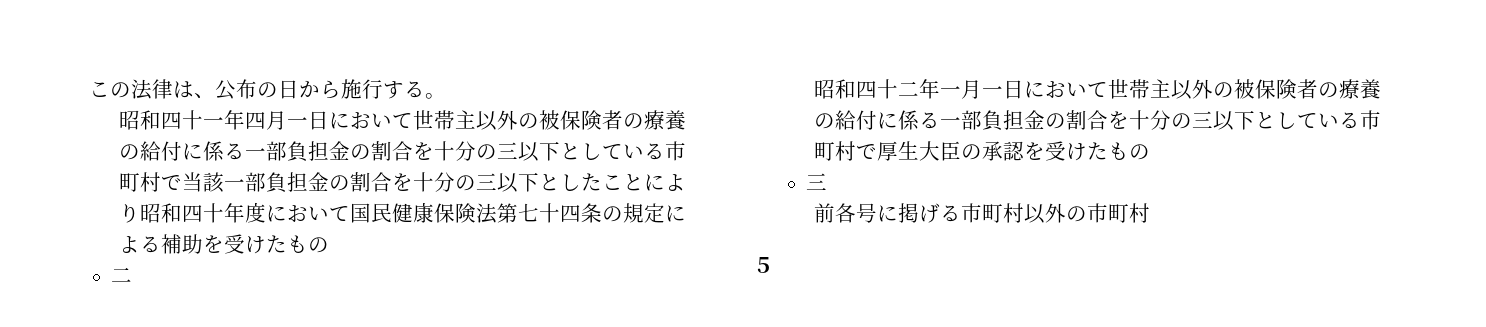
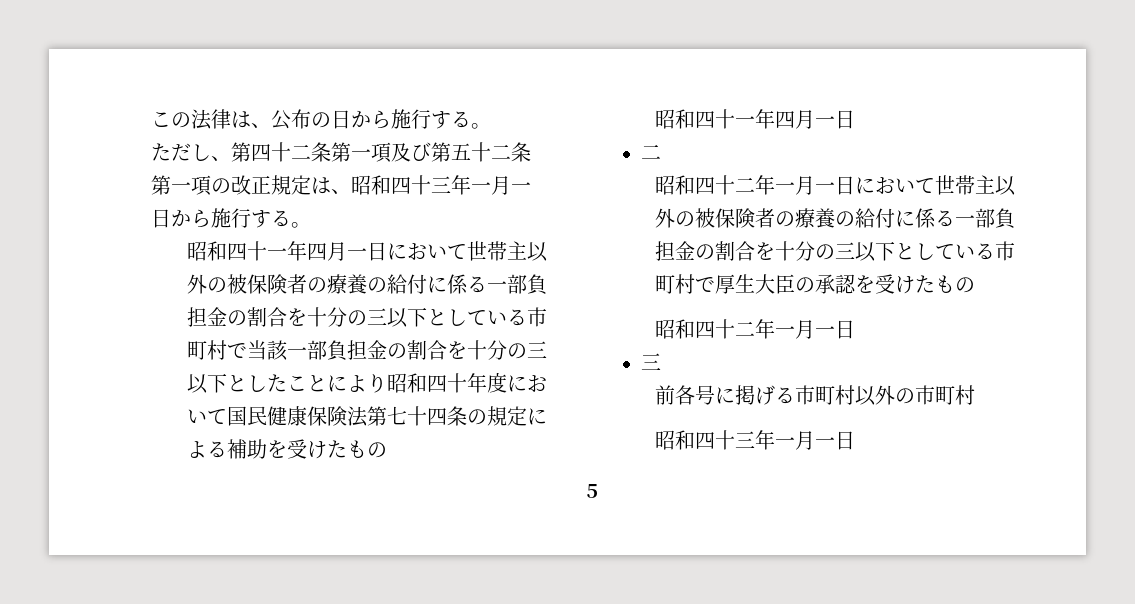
+ ただし、第四十二条第一項及び第五十二条第一項の改正規定は、昭和四十三年一月一日から施行する。
  昭和四十一年四月一日において世帯主以外の被保険者の療養の給付に係る一部負担金の割合を十分の三以下としている市町村で当該一部負担金の割合を十分の三以下としたことにより昭和四十年度において国民健康保険法第七十四条の規定による補助を受けたもの
+ 昭和四十一年四月一日
  昭和四十二年一月一日において世帯主以外の被保険者の療養の給付に係る一部負担金の割合を十分の三以下としている市町村で厚生大臣の承認を受けたもの
+ 昭和四十二年一月一日
  前各号に掲げる市町村以外の市町村
+ 昭和四十三年一月一日

